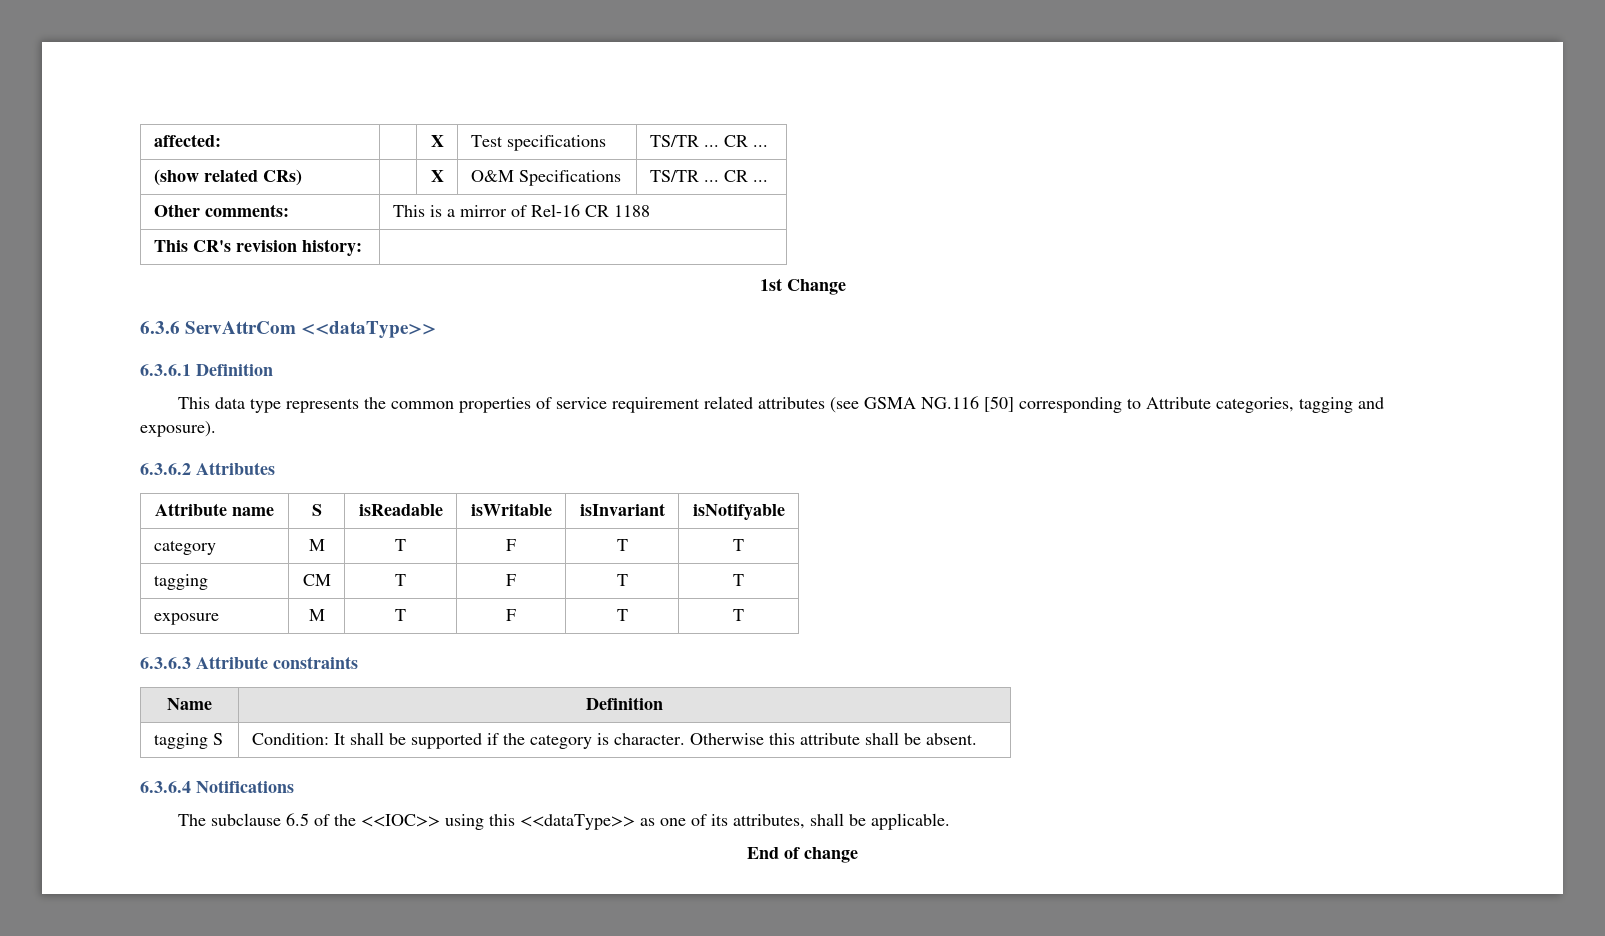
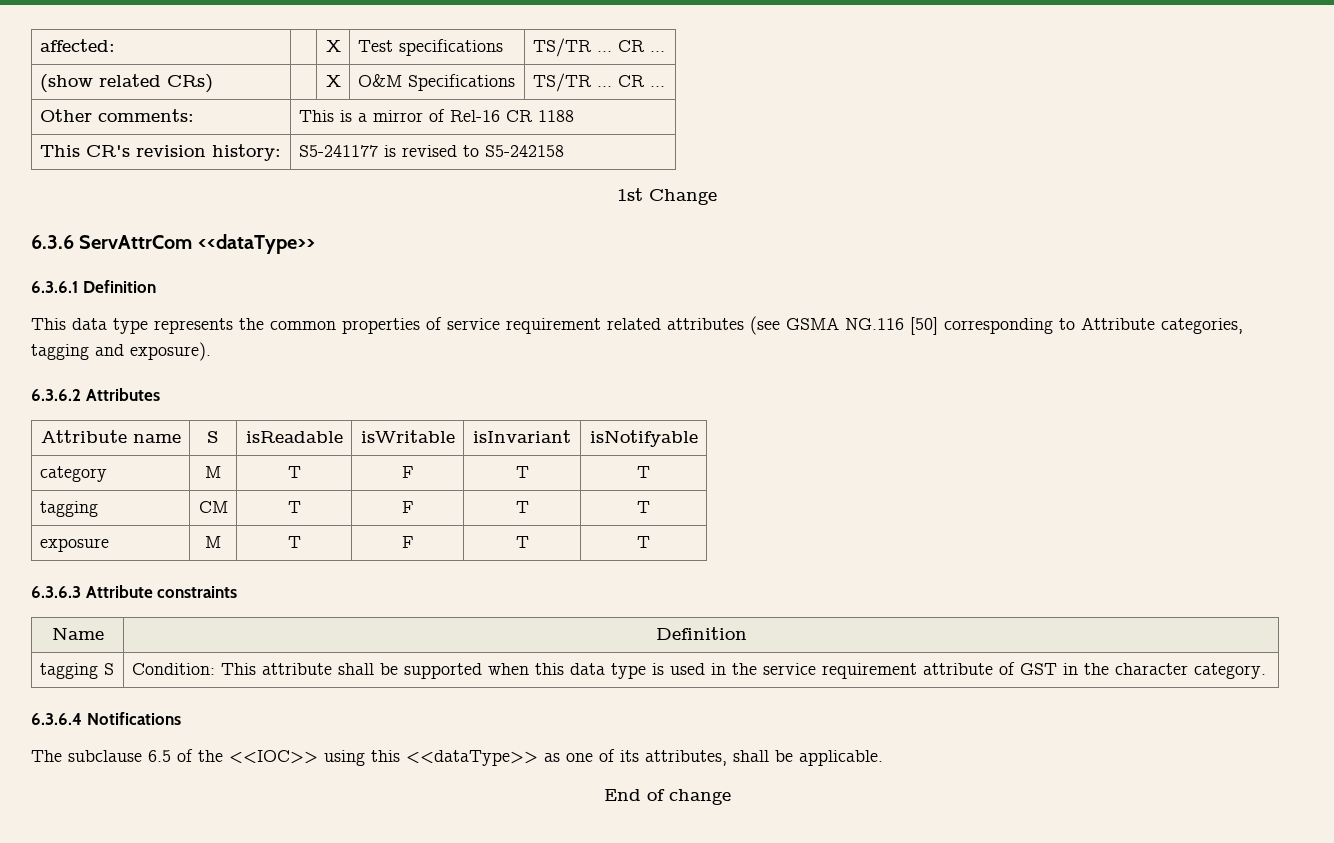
- This CR's revision history: |
+ This CR's revision history: | S5-241177 is revised to S5-242158
- tagging S | Condition: It shall be supported if the category is character. Otherwise this attribute shall be absent.
+ tagging S | Condition: This attribute shall be supported when this data type is used in the service requirement attribute of GST in the character category.

